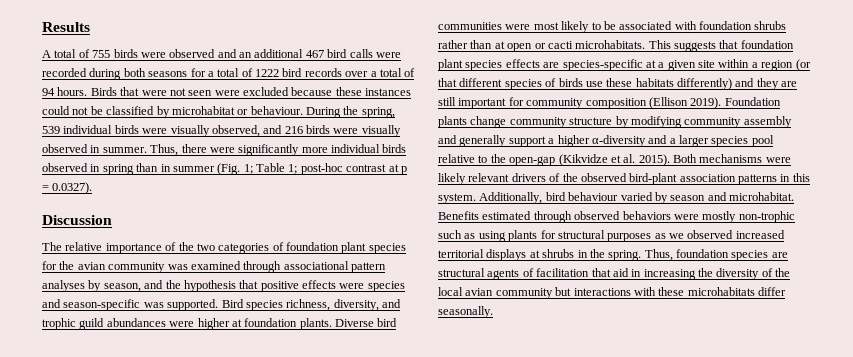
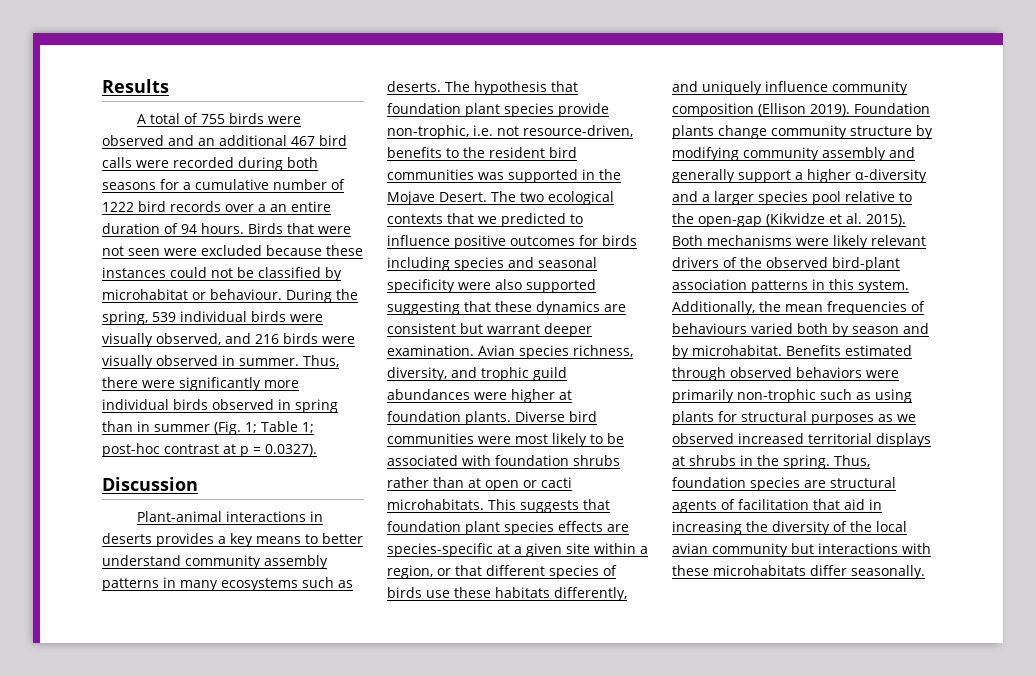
- A total of 755 birds were observed and an additional 467 bird calls were recorded during both seasons for a total of 1222 bird records over a total of 94 hours.
+ A total of 755 birds were observed and an additional 467 bird calls were recorded during both seasons for a cumulative number of 1222 bird records over a an entire duration of 94 hours.
- The relative importance of the two categories of foundation plant species for the avian community was examined through associational pattern analyses by season, and the hypothesis that positive effects were species and season-specific was supported. Bird species richness, diversity, and trophic guild abundances were higher at foundation plants.
+ Plant-animal interactions in deserts provides a key means to better understand community assembly patterns in many ecosystems such as deserts. The hypothesis that foundation plant species provide non-trophic, i.e. not resource-driven, benefits to the resident bird communities was supported in the Mojave Desert. The two ecological contexts that we predicted to influence positive outcomes for birds including species and seasonal specificity were also supported suggesting that these dynamics are consistent but warrant deeper examination. Avian species richness, diversity, and trophic guild abundances were higher at foundation plants.
- This suggests that foundation plant species effects are species-specific at a given site within a region (or that different species of birds use these habitats differently) and they are still important for community composition (Ellison 2019).
+ This suggests that foundation plant species effects are species-specific at a given site within a region, or that different species of birds use these habitats differently, and uniquely influence community composition (Ellison 2019).
- Additionally, bird behaviour varied by season and microhabitat.
+ Additionally, the mean frequencies of behaviours varied both by season and by microhabitat.
- Benefits estimated through observed behaviors were mostly non-trophic such as using plants for structural purposes as we observed increased territorial displays at shrubs in the spring.
+ Benefits estimated through observed behaviors were primarily non-trophic such as using plants for structural purposes as we observed increased territorial displays at shrubs in the spring.

